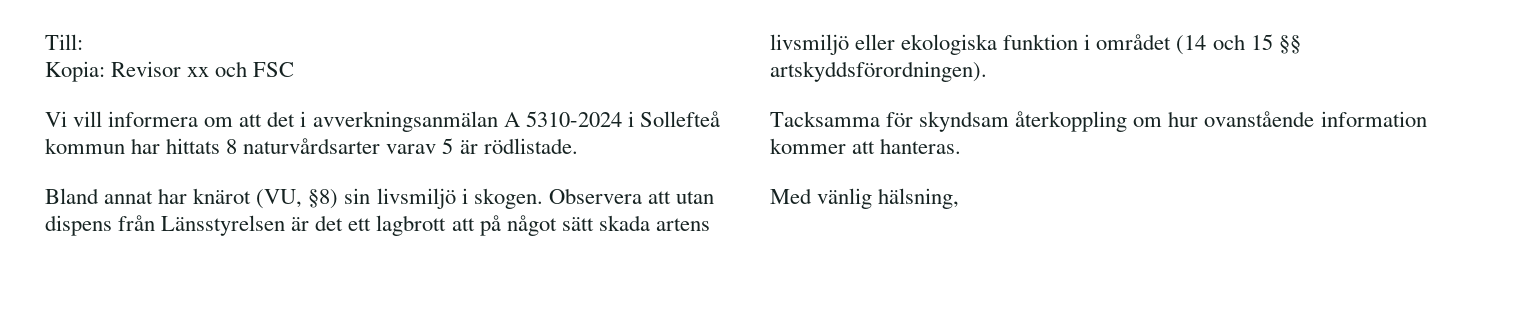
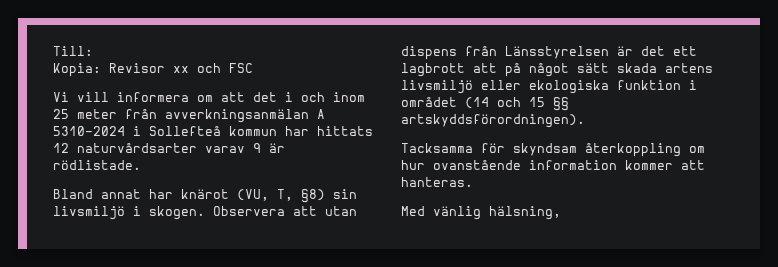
- Vi vill informera om att det i avverkningsanmälan A 5310-2024 i Sollefteå kommun har hittats 8 naturvårdsarter varav 5 är rödlistade.
+ Vi vill informera om att det i och inom 25 meter från avverkningsanmälan A 5310-2024 i Sollefteå kommun har hittats 12 naturvårdsarter varav 9 är rödlistade.
- Bland annat har knärot (VU, §8) sin livsmiljö i skogen.
+ Bland annat har knärot (VU, T, §8) sin livsmiljö i skogen.

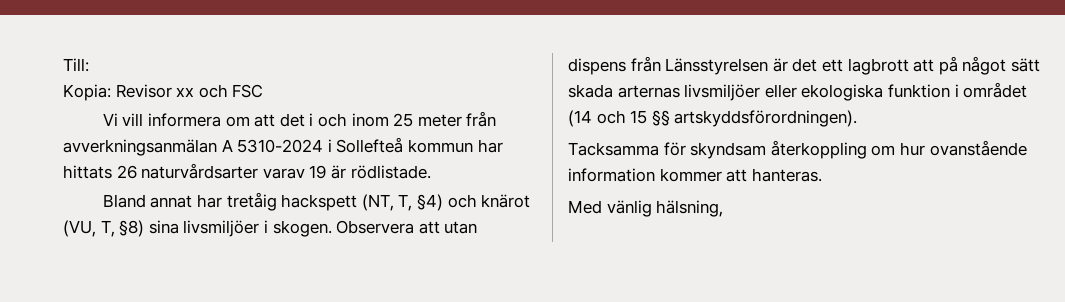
- Vi vill informera om att det i och inom 25 meter från avverkningsanmälan A 5310-2024 i Sollefteå kommun har hittats 12 naturvårdsarter varav 9 är rödlistade.
+ Vi vill informera om att det i och inom 25 meter från avverkningsanmälan A 5310-2024 i Sollefteå kommun har hittats 26 naturvårdsarter varav 19 är rödlistade.
- Bland annat har knärot (VU, T, §8) sin livsmiljö i skogen.
+ Bland annat har tretåig hackspett (NT, T, §4) och knärot (VU, T, §8) sina livsmiljöer i skogen.
- Observera att utan dispens från Länsstyrelsen är det ett lagbrott att på något sätt skada artens livsmiljö eller ekologiska funktion i området (14 och 15 §§ artskyddsförordningen).
+ Observera att utan dispens från Länsstyrelsen är det ett lagbrott att på något sätt skada arternas livsmiljöer eller ekologiska funktion i området (14 och 15 §§ artskyddsförordningen).

